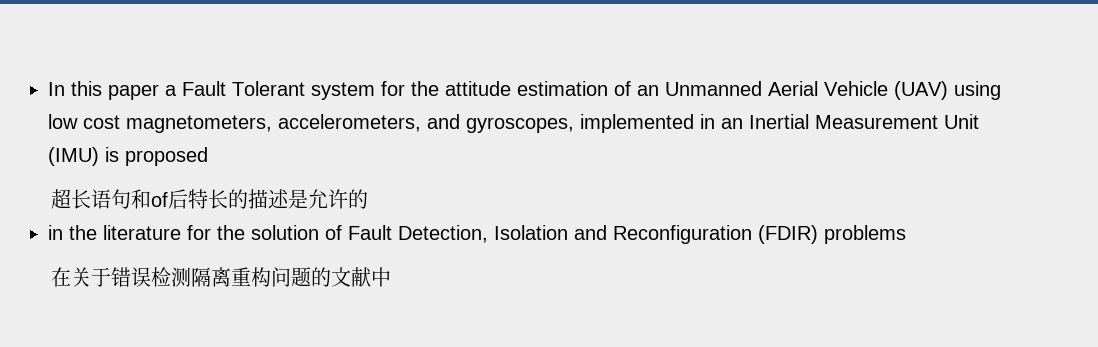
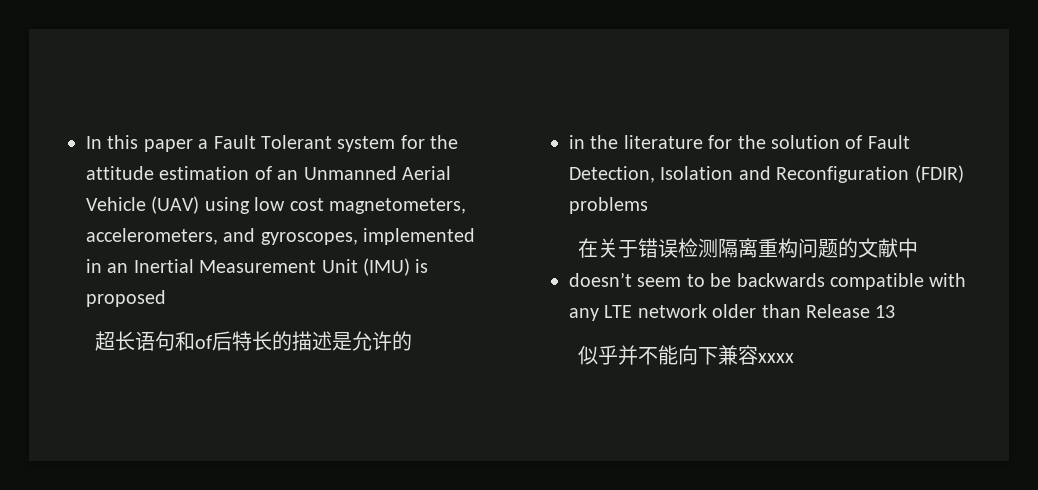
+ doesn’t seem to be backwards compatible with any LTE network older than Release 13
+ 似乎并不能向下兼容xxxx

